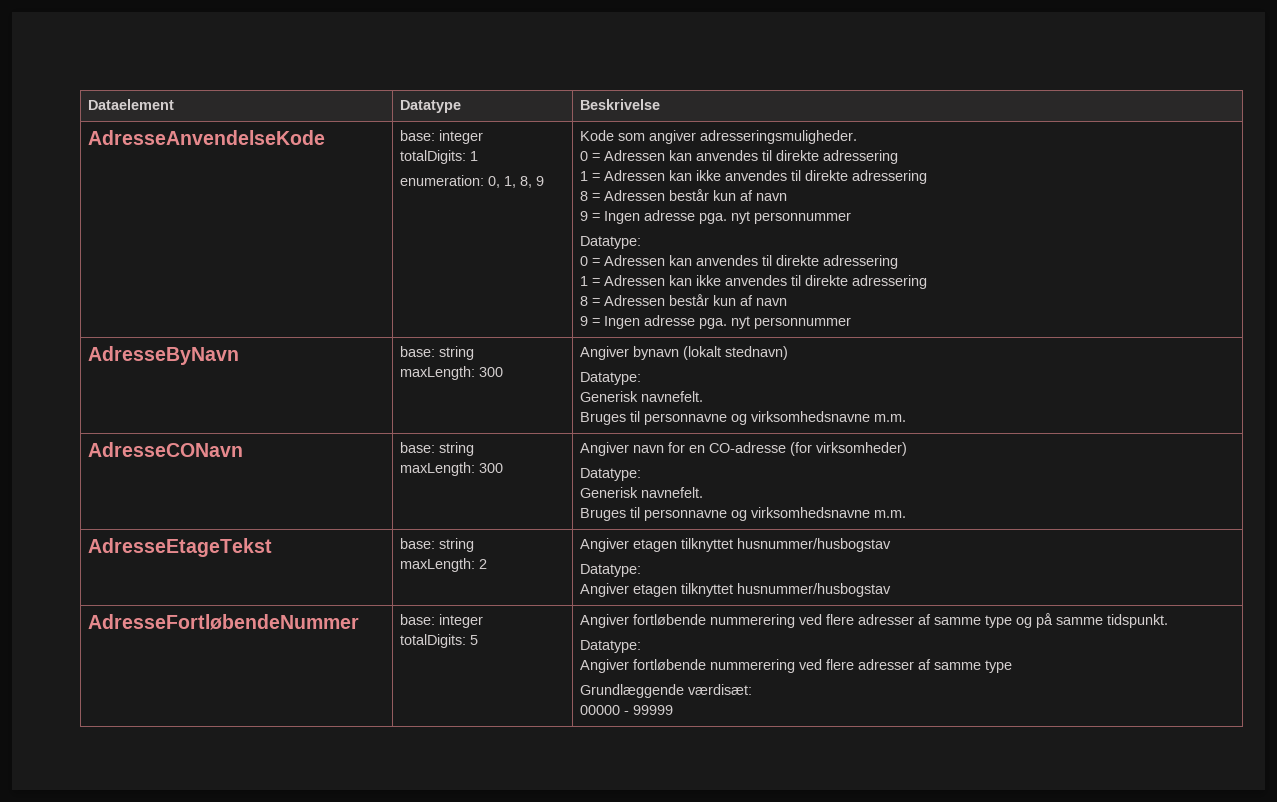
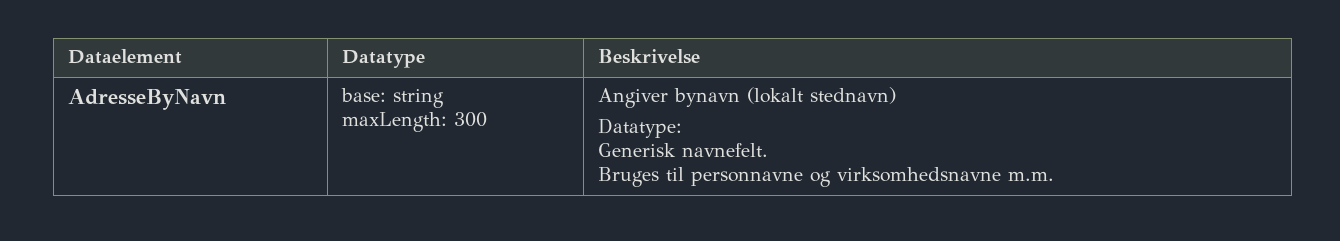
- AdresseAnvendelseKode | base: integer
- totalDigits: 1
- enumeration: 0, 1, 8, 9 | Kode som angiver adresseringsmuligheder.
- 0 = Adressen kan anvendes til direkte adressering
- 1 = Adressen kan ikke anvendes til direkte adressering
- 8 = Adressen består kun af navn
- 9 = Ingen adresse pga. nyt personnummer
- Datatype:
- 0 = Adressen kan anvendes til direkte adressering
- 1 = Adressen kan ikke anvendes til direkte adressering
- 8 = Adressen består kun af navn
- 9 = Ingen adresse pga. nyt personnummer
- AdresseCONavn | base: string
- maxLength: 300 | Angiver navn for en CO-adresse (for virksomheder)
- Datatype:
- Generisk navnefelt.
- Bruges til personnavne og virksomhedsnavne m.m.
- AdresseEtageTekst | base: string
- maxLength: 2 | Angiver etagen tilknyttet husnummer/husbogstav
- Datatype:
- Angiver etagen tilknyttet husnummer/husbogstav
- AdresseFortløbendeNummer | base: integer
- totalDigits: 5 | Angiver fortløbende nummerering ved flere adresser af samme type og på samme tidspunkt.
- Datatype:
- Angiver fortløbende nummerering ved flere adresser af samme type
- Grundlæggende værdisæt:
- 00000 - 99999

